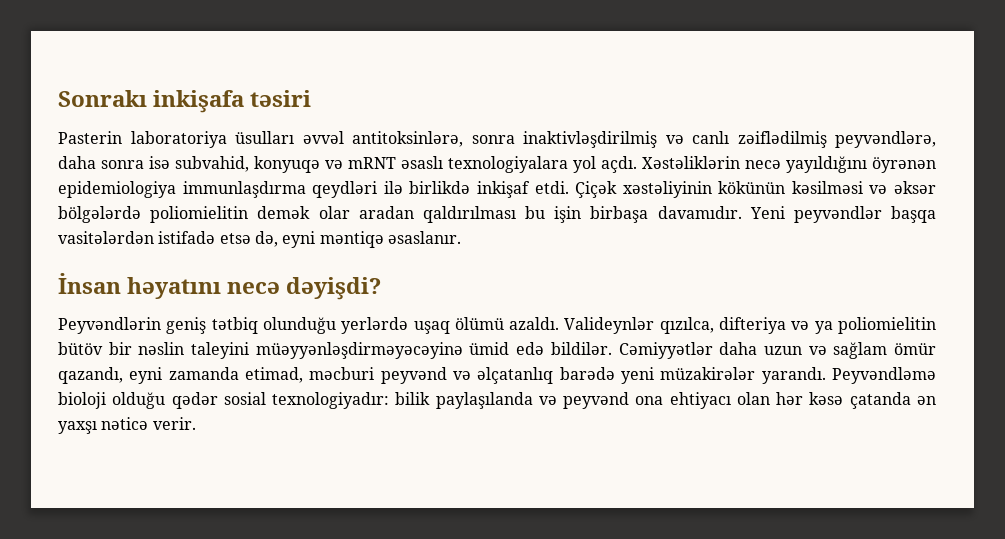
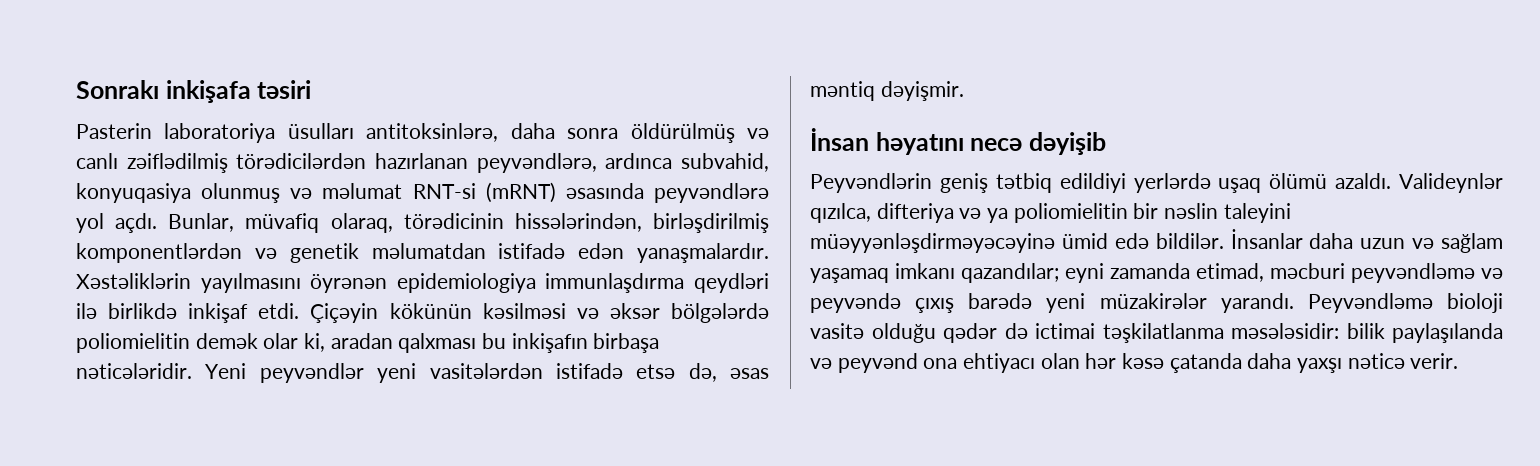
- Pasterin laboratoriya üsulları əvvəl antitoksinlərə, sonra inaktivləşdirilmiş və canlı zəiflədilmiş peyvəndlərə, daha sonra isə subvahid, konyuqə və mRNT əsaslı texnologiyalara yol açdı. Xəstəliklərin necə yayıldığını öyrənən epidemiologiya immunlaşdırma qeydləri ilə birlikdə inkişaf etdi.
+ Pasterin laboratoriya üsulları antitoksinlərə, daha sonra öldürülmüş və canlı zəiflədilmiş törədicilərdən hazırlanan peyvəndlərə, ardınca subvahid, konyuqasiya olunmuş və məlumat RNT-si (mRNT) əsasında peyvəndlərə yol açdı. Bunlar, müvafiq olaraq, törədicinin hissələrindən, birləşdirilmiş komponentlərdən və genetik məlumatdan istifadə edən yanaşmalardır. Xəstəliklərin yayılmasını öyrənən epidemiologiya immunlaşdırma qeydləri ilə birlikdə inkişaf etdi.
- Çiçək xəstəliyinin kökünün kəsilməsi və əksər bölgələrdə poliomielitin demək olar aradan qaldırılması bu işin birbaşa davamıdır.
+ Çiçəyin kökünün kəsilməsi və əksər bölgələrdə poliomielitin demək olar ki, aradan qalxması bu inkişafın birbaşa nəticələridir.
- Yeni peyvəndlər başqa vasitələrdən istifadə etsə də, eyni məntiqə əsaslanır.
+ Yeni peyvəndlər yeni vasitələrdən istifadə etsə də, əsas məntiq dəyişmir.
- İnsan həyatını necə dəyişdi?
+ İnsan həyatını necə dəyişib
- Peyvəndlərin geniş tətbiq olunduğu yerlərdə uşaq ölümü azaldı.
+ Peyvəndlərin geniş tətbiq edildiyi yerlərdə uşaq ölümü azaldı.
- Valideynlər qızılca, difteriya və ya poliomielitin bütöv bir nəslin taleyini müəyyənləşdirməyəcəyinə ümid edə bildilər.
+ Valideynlər qızılca, difteriya və ya poliomielitin bir nəslin taleyini müəyyənləşdirməyəcəyinə ümid edə bildilər.
- Cəmiyyətlər daha uzun və sağlam ömür qazandı, eyni zamanda etimad, məcburi peyvənd və əlçatanlıq barədə yeni müzakirələr yarandı.
+ İnsanlar daha uzun və sağlam yaşamaq imkanı qazandılar; eyni zamanda etimad, məcburi peyvəndləmə və peyvəndə çıxış barədə yeni müzakirələr yarandı.
- Peyvəndləmə bioloji olduğu qədər sosial texnologiyadır: bilik paylaşılanda və peyvənd ona ehtiyacı olan hər kəsə çatanda ən yaxşı nəticə verir.
+ Peyvəndləmə bioloji vasitə olduğu qədər də ictimai təşkilatlanma məsələsidir: bilik paylaşılanda və peyvənd ona ehtiyacı olan hər kəsə çatanda daha yaxşı nəticə verir.

